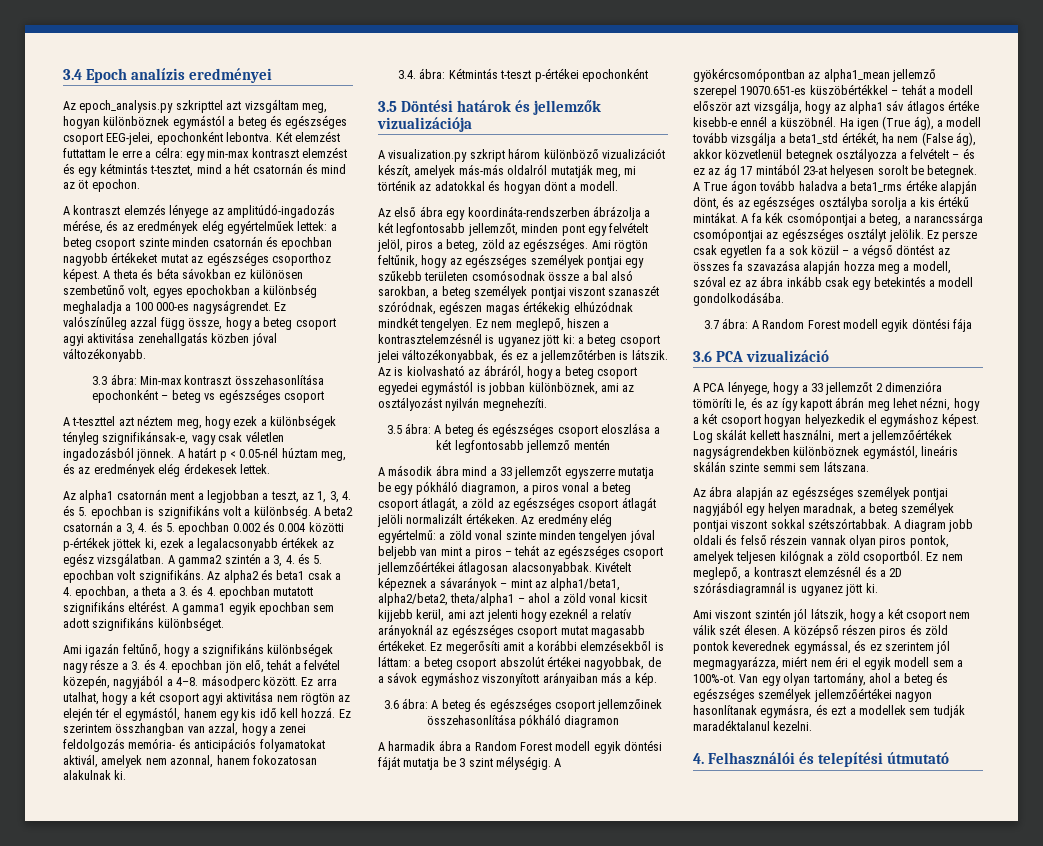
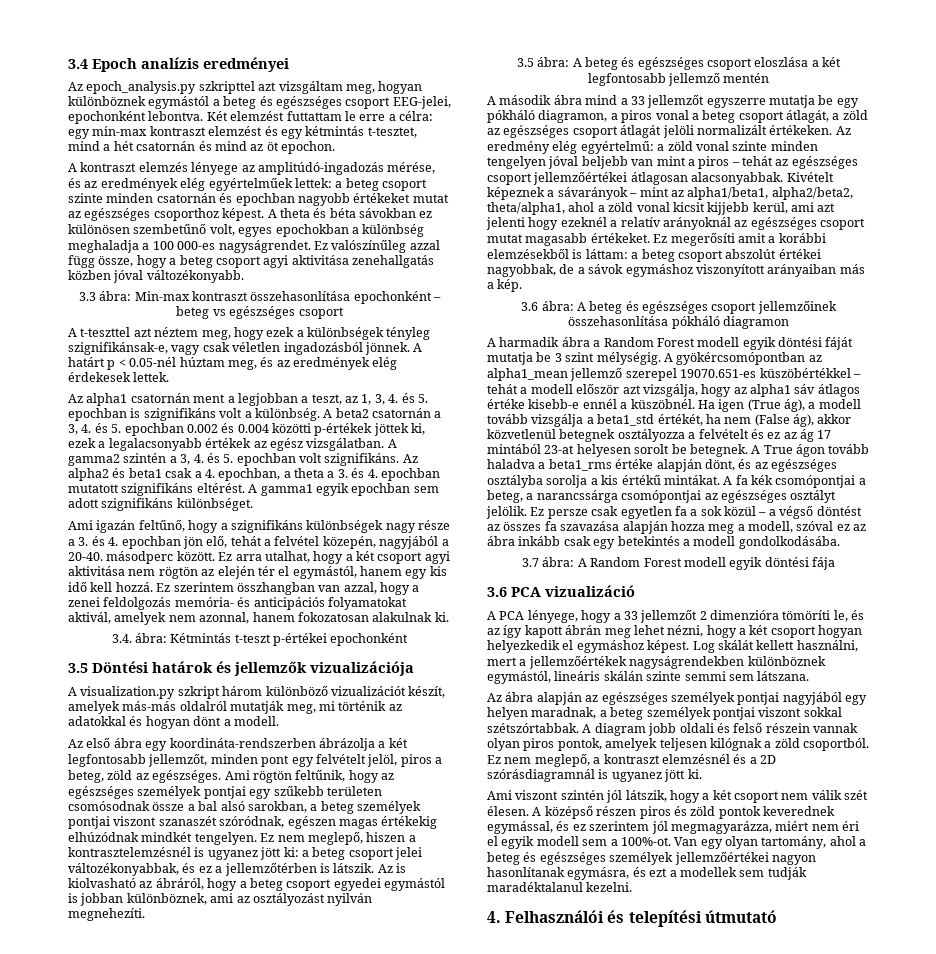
- Ami igazán feltűnő, hogy a szignifikáns különbségek nagy része a 3. és 4. epochban jön elő, tehát a felvétel közepén, nagyjából a 4–8. másodperc között.
+ Ami igazán feltűnő, hogy a szignifikáns különbségek nagy része a 3. és 4. epochban jön elő, tehát a felvétel közepén, nagyjából a 20-40. másodperc között.
- Kivételt képeznek a sávarányok – mint az alpha1/beta1, alpha2/beta2, theta/alpha1 – ahol a zöld vonal kicsit kijjebb kerül, ami azt jelenti hogy ezeknél a relatív arányoknál az egészséges csoport mutat magasabb értékeket.
+ Kivételt képeznek a sávarányok – mint az alpha1/beta1, alpha2/beta2, theta/alpha1, ahol a zöld vonal kicsit kijjebb kerül, ami azt jelenti hogy ezeknél a relatív arányoknál az egészséges csoport mutat magasabb értékeket.
- Ha igen (True ág), a modell tovább vizsgálja a beta1_std értékét, ha nem (False ág), akkor közvetlenül betegnek osztályozza a felvételt – és ez az ág 17 mintából 23-at helyesen sorolt be betegnek.
+ Ha igen (True ág), a modell tovább vizsgálja a beta1_std értékét, ha nem (False ág), akkor közvetlenül betegnek osztályozza a felvételt és ez az ág 17 mintából 23-at helyesen sorolt be betegnek.

